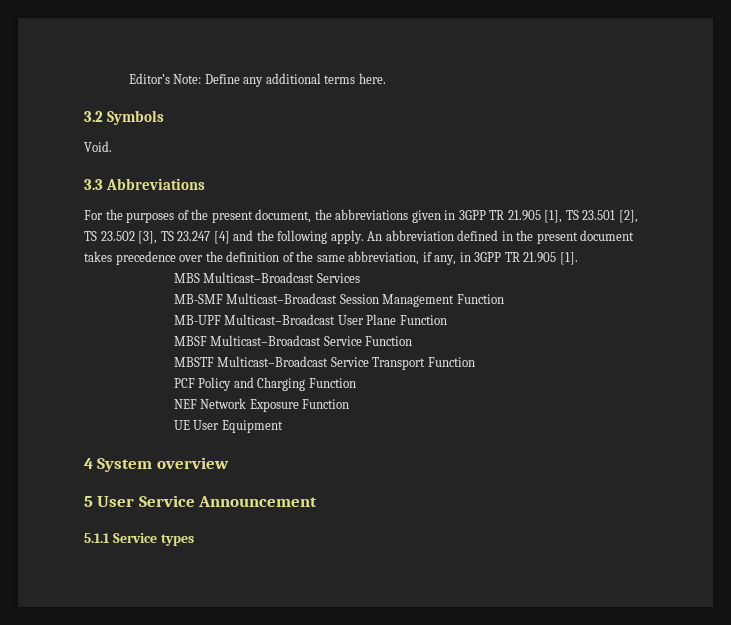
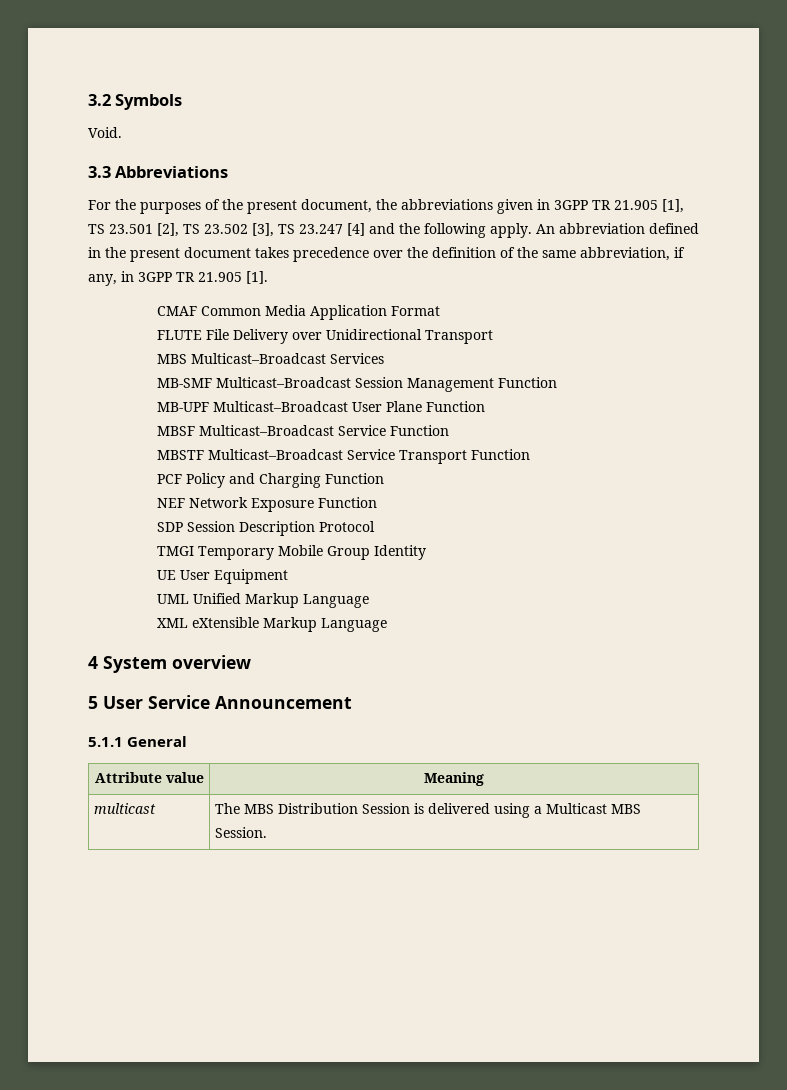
- Editor’s Note: Define any additional terms here.
+ CMAF Common Media Application Format
+ FLUTE File Delivery over Unidirectional Transport
+ SDP Session Description Protocol
+ TMGI Temporary Mobile Group Identity
  UE User Equipment
+ UML Unified Markup Language
+ XML eXtensible Markup Language
- 5.1.1 Service types
+ 5.1.1 General
+ Attribute value | Meaning
+ multicast | The MBS Distribution Session is delivered using a Multicast MBS Session.

